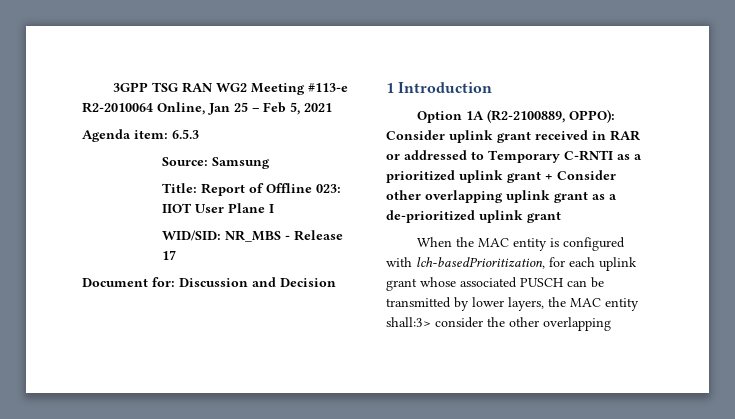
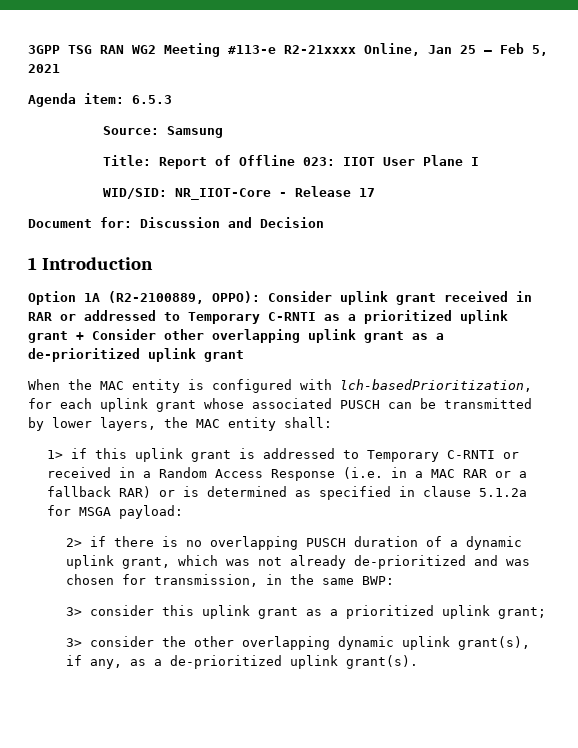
- 3GPP TSG RAN WG2 Meeting #113-e R2-2010064 Online, Jan 25 – Feb 5, 2021
+ 3GPP TSG RAN WG2 Meeting #113-e R2-21xxxx Online, Jan 25 – Feb 5, 2021
- WID/SID: NR_MBS - Release 17
+ WID/SID: NR_IIOT-Core - Release 17
- When the MAC entity is configured with lch-basedPrioritization, for each uplink grant whose associated PUSCH can be transmitted by lower layers, the MAC entity shall:3> consider the other overlapping
+ When the MAC entity is configured with lch-basedPrioritization, for each uplink grant whose associated PUSCH can be transmitted by lower layers, the MAC entity shall:
+ 1> if this uplink grant is addressed to Temporary C-RNTI or received in a Random Access Response (i.e. in a MAC RAR or a fallback RAR) or is determined as specified in clause 5.1.2a for MSGA payload:
+ 2> if there is no overlapping PUSCH duration of a dynamic uplink grant, which was not already de-prioritized and was chosen for transmission, in the same BWP:
+ 3> consider this uplink grant as a prioritized uplink grant;
+ 3> consider the other overlapping dynamic uplink grant(s), if any, as a de-prioritized uplink grant(s).

